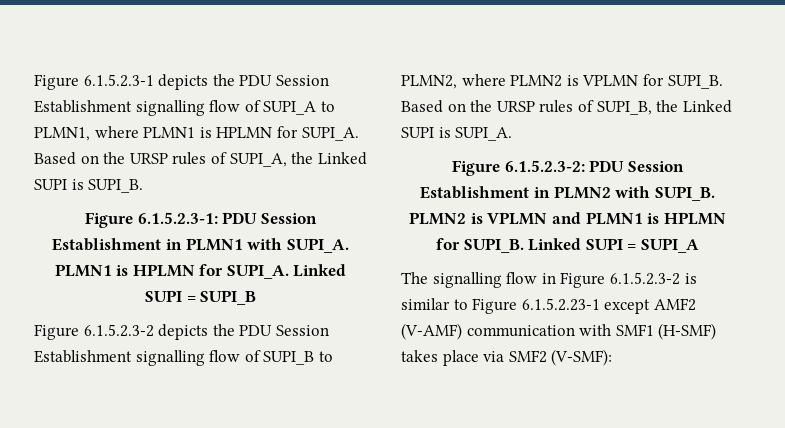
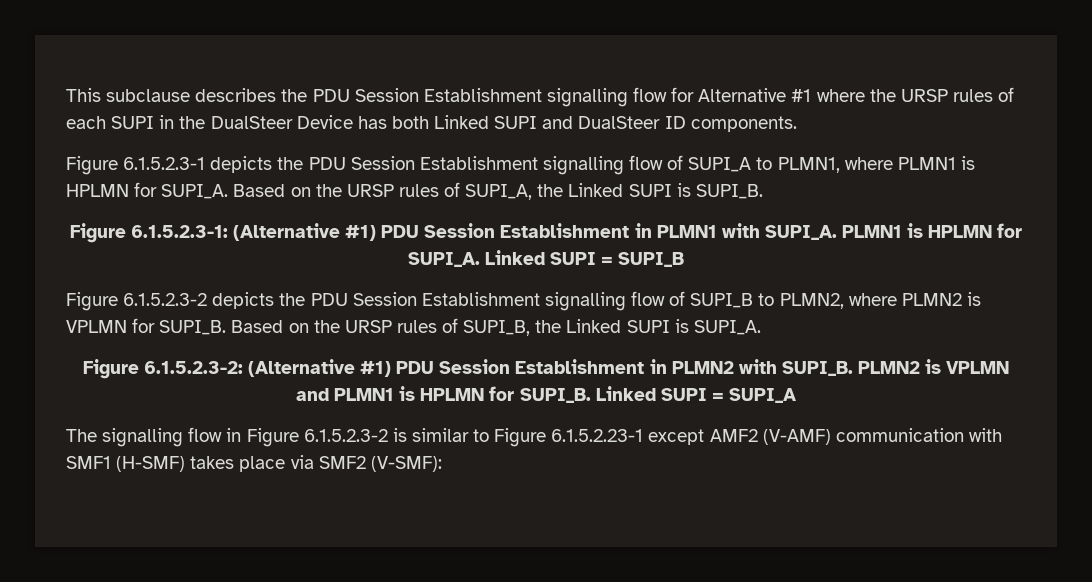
+ This subclause describes the PDU Session Establishment signalling flow for Alternative #1 where the URSP rules of each SUPI in the DualSteer Device has both Linked SUPI and DualSteer ID components.
- Figure 6.1.5.2.3-1: PDU Session Establishment in PLMN1 with SUPI_A.
+ Figure 6.1.5.2.3-1: (Alternative #1) PDU Session Establishment in PLMN1 with SUPI_A.
- Figure 6.1.5.2.3-2: PDU Session Establishment in PLMN2 with SUPI_B.
+ Figure 6.1.5.2.3-2: (Alternative #1) PDU Session Establishment in PLMN2 with SUPI_B.

